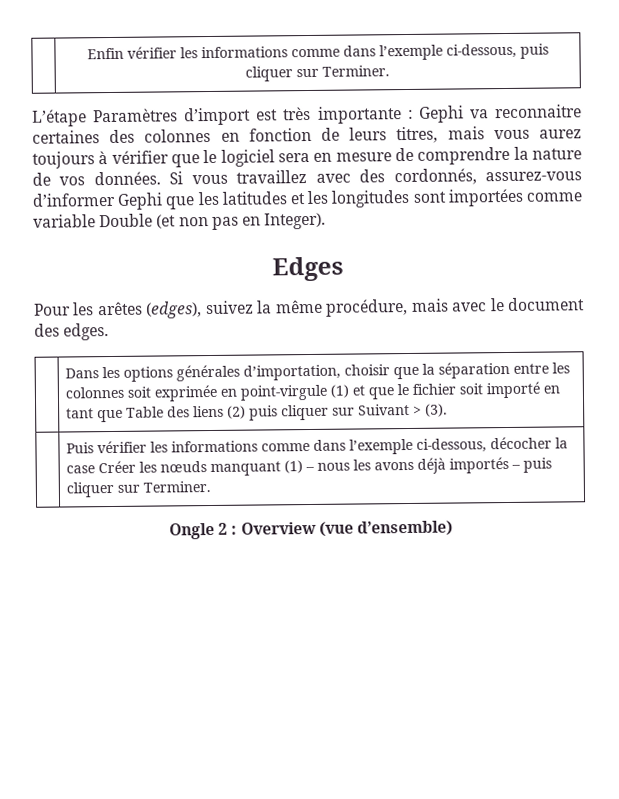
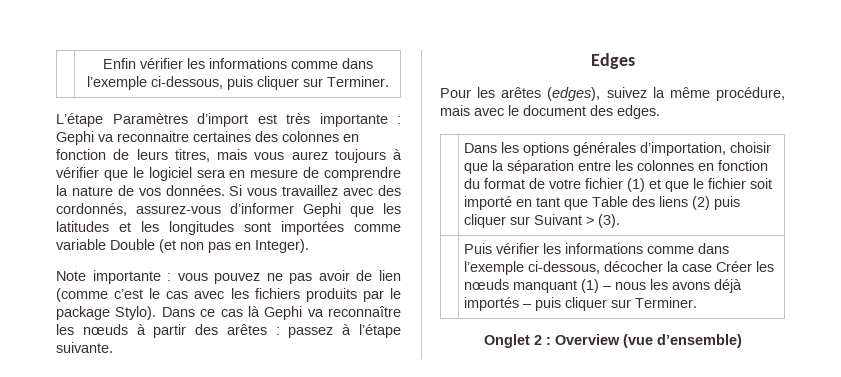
+ Note importante : vous pouvez ne pas avoir de lien (comme c’est le cas avec les fichiers produits par le package Stylo). Dans ce cas là Gephi va reconnaître les nœuds à partir des arêtes : passez à l’étape suivante.
- | Dans les options générales d’importation, choisir que la séparation entre les colonnes soit exprimée en point-virgule (1) et que le fichier soit importé en tant que Table des liens (2) puis cliquer sur Suivant > (3).
+ | Dans les options générales d’importation, choisir que la séparation entre les colonnes en fonction du format de votre fichier (1) et que le fichier soit importé en tant que Table des liens (2) puis cliquer sur Suivant > (3).
- Ongle 2 : Overview (vue d’ensemble)
+ Onglet 2 : Overview (vue d’ensemble)

